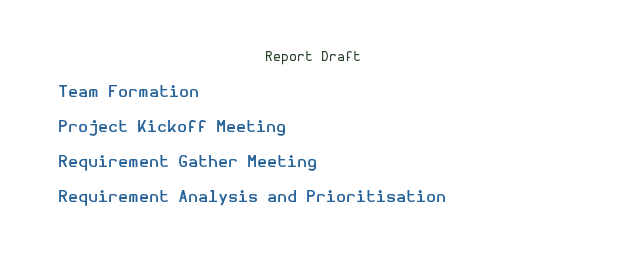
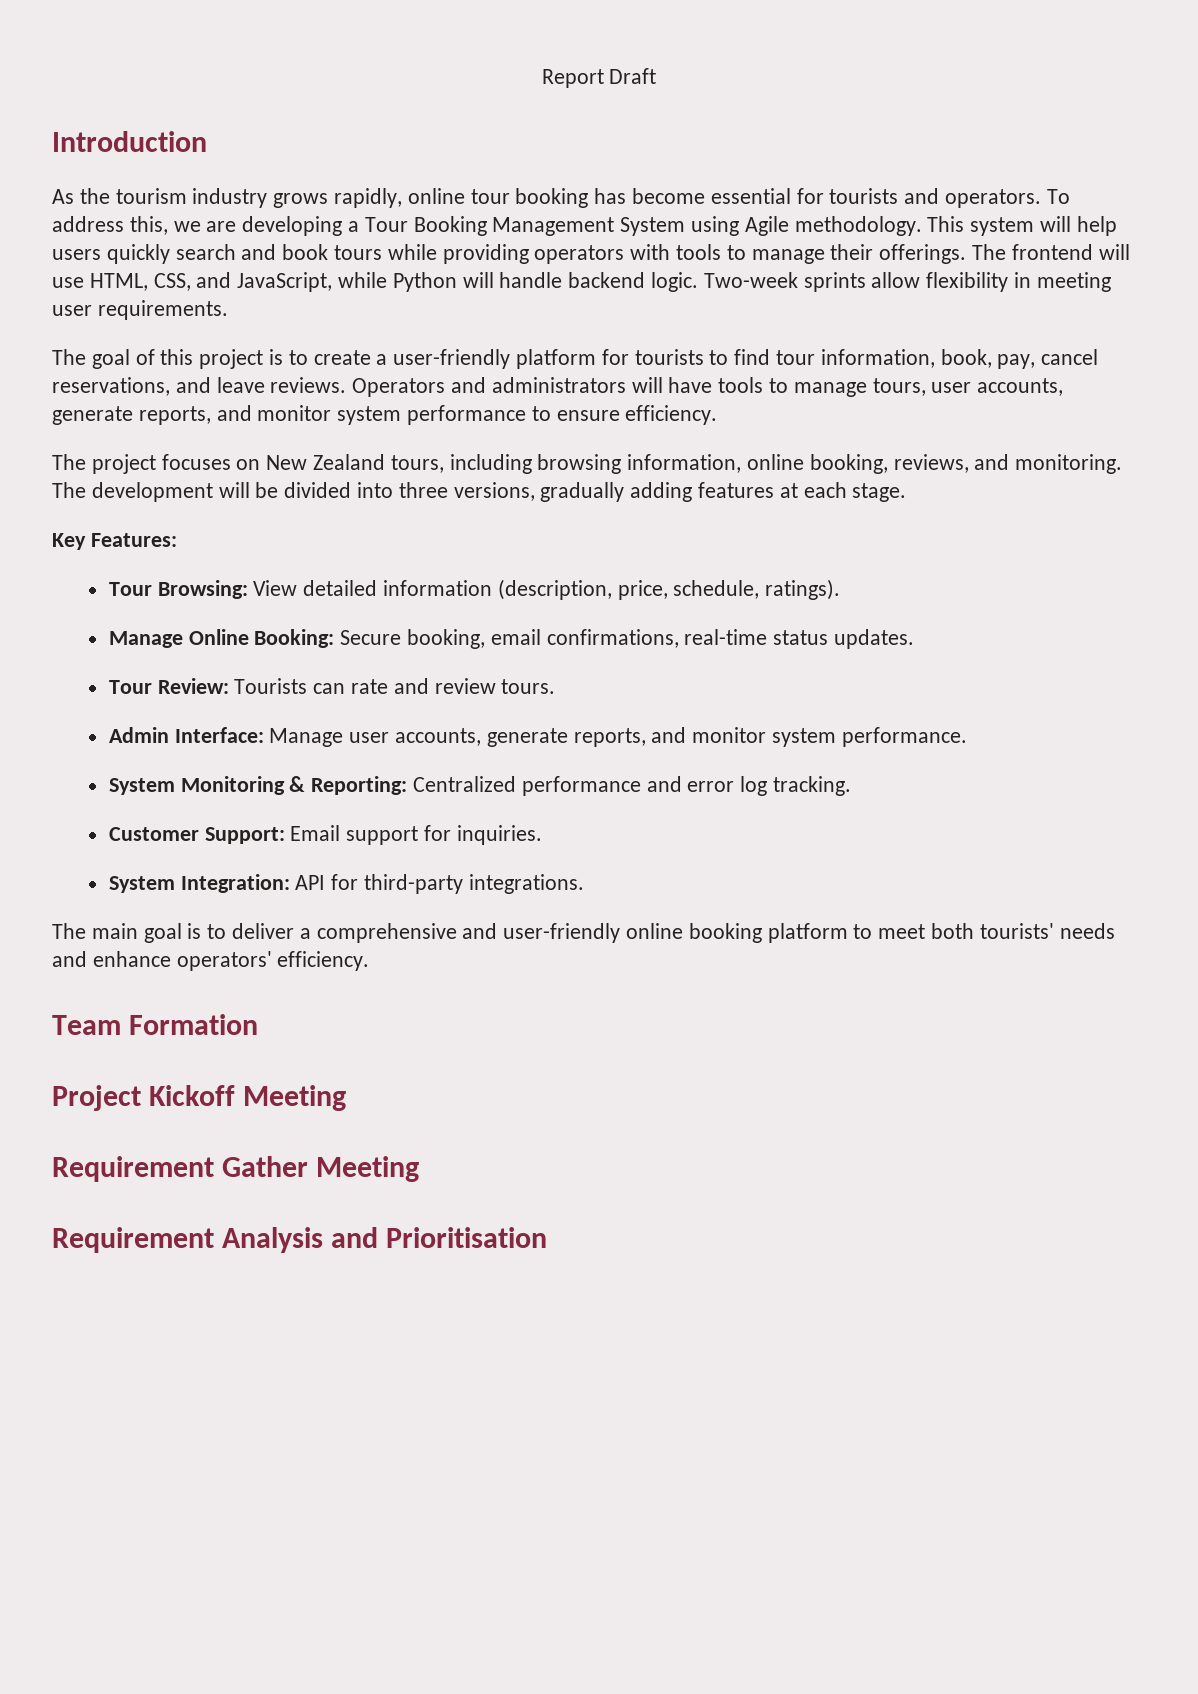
+ Introduction
+ As the tourism industry grows rapidly, online tour booking has become essential for tourists and operators. To address this, we are developing a Tour Booking Management System using Agile methodology. This system will help users quickly search and book tours while providing operators with tools to manage their offerings. The frontend will use HTML, CSS, and JavaScript, while Python will handle backend logic. Two-week sprints allow flexibility in meeting user requirements.
+ The goal of this project is to create a user-friendly platform for tourists to find tour information, book, pay, cancel reservations, and leave reviews. Operators and administrators will have tools to manage tours, user accounts, generate reports, and monitor system performance to ensure efficiency.
+ The project focuses on New Zealand tours, including browsing information, online booking, reviews, and monitoring. The development will be divided into three versions, gradually adding features at each stage.
+ Key Features:
+ Tour Browsing: View detailed information (description, price, schedule, ratings).
+ Manage Online Booking: Secure booking, email confirmations, real-time status updates.
+ Tour Review: Tourists can rate and review tours.
+ Admin Interface: Manage user accounts, generate reports, and monitor system performance.
+ System Monitoring & Reporting: Centralized performance and error log tracking.
+ Customer Support: Email support for inquiries.
+ System Integration: API for third-party integrations.
+ The main goal is to deliver a comprehensive and user-friendly online booking platform to meet both tourists' needs and enhance operators' efficiency.

